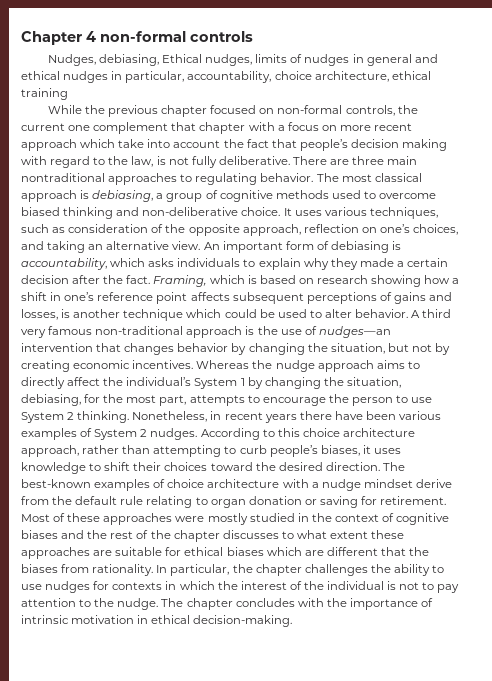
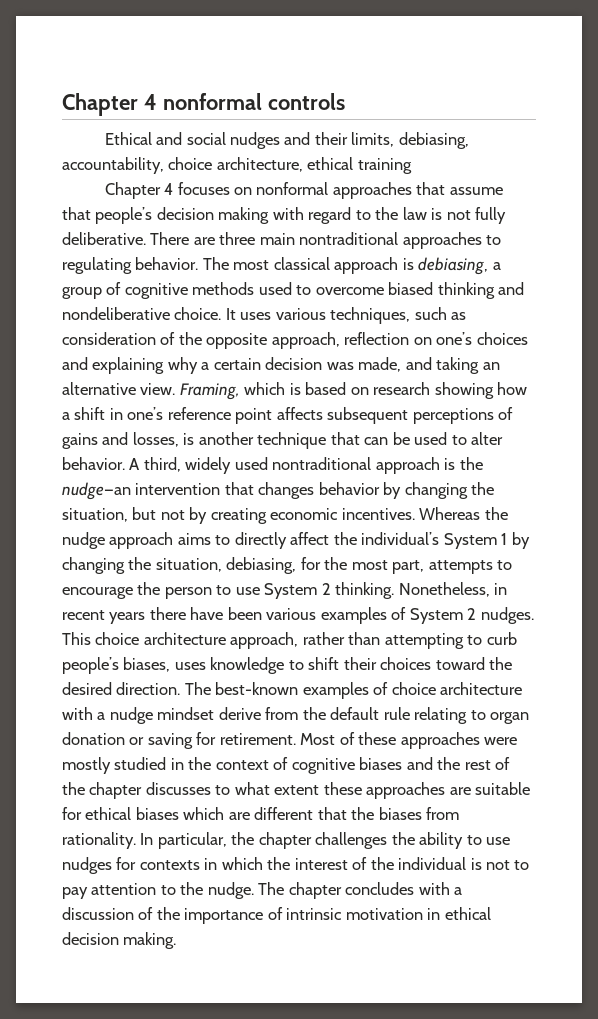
- Chapter 4 non-formal controls
+ Chapter 4 nonformal controls
- Nudges, debiasing, Ethical nudges, limits of nudges in general and ethical nudges in particular, accountability, choice architecture, ethical training
+ Ethical and social nudges and their limits, debiasing, accountability, choice architecture, ethical training
- While the previous chapter focused on non-formal controls, the current one complement that chapter with a focus on more recent approach which take into account the fact that people’s decision making with regard to the law, is not fully deliberative.
+ Chapter 4 focuses on nonformal approaches that assume that people’s decision making with regard to the law is not fully deliberative.
- The most classical approach is debiasing, a group of cognitive methods used to overcome biased thinking and non-deliberative choice.
+ The most classical approach is debiasing, a group of cognitive methods used to overcome biased thinking and nondeliberative choice.
- It uses various techniques, such as consideration of the opposite approach, reflection on one’s choices, and taking an alternative view.
+ It uses various techniques, such as consideration of the opposite approach, reflection on one’s choices and explaining why a certain decision was made, and taking an alternative view.
- An important form of debiasing is accountability, which asks individuals to explain why they made a certain decision after the fact.
- Framing, which is based on research showing how a shift in one’s reference point affects subsequent perceptions of gains and losses, is another technique which could be used to alter behavior.
+ Framing, which is based on research showing how a shift in one’s reference point affects subsequent perceptions of gains and losses, is another technique that can be used to alter behavior.
- A third very famous non-traditional approach is the use of nudges—an intervention that changes behavior by changing the situation, but not by creating economic incentives.
+ A third, widely used nontraditional approach is the nudge—an intervention that changes behavior by changing the situation, but not by creating economic incentives.
- According to this choice architecture approach, rather than attempting to curb people’s biases, it uses knowledge to shift their choices toward the desired direction.
+ This choice architecture approach, rather than attempting to curb people’s biases, uses knowledge to shift their choices toward the desired direction.
- The chapter concludes with the importance of intrinsic motivation in ethical decision-making.
+ The chapter concludes with a discussion of the importance of intrinsic motivation in ethical decision making.

